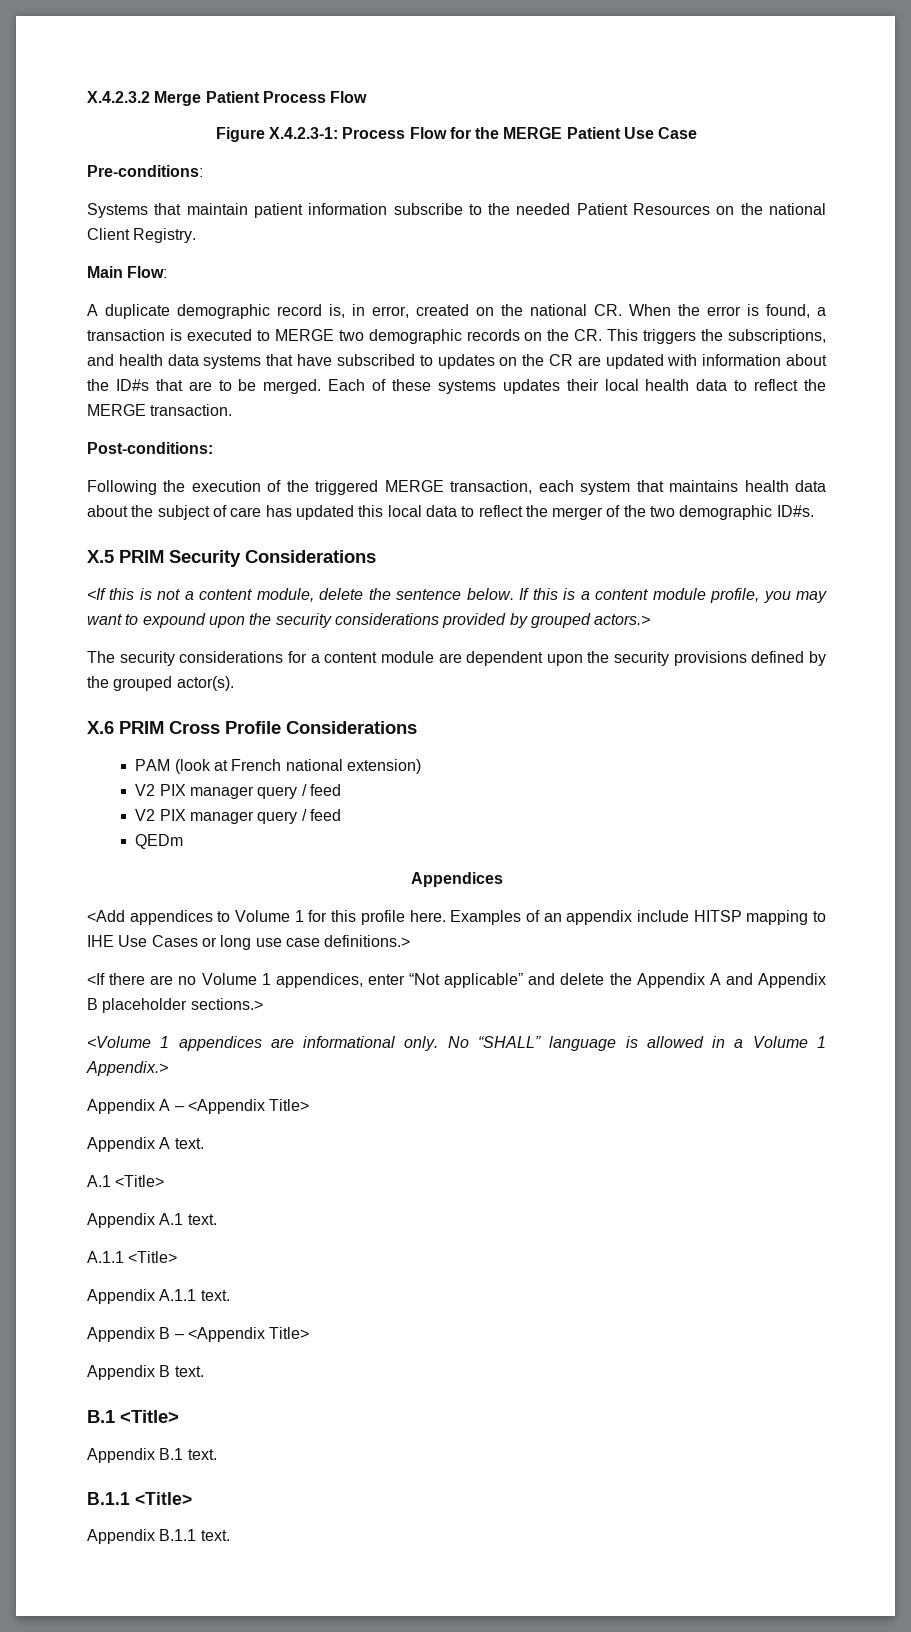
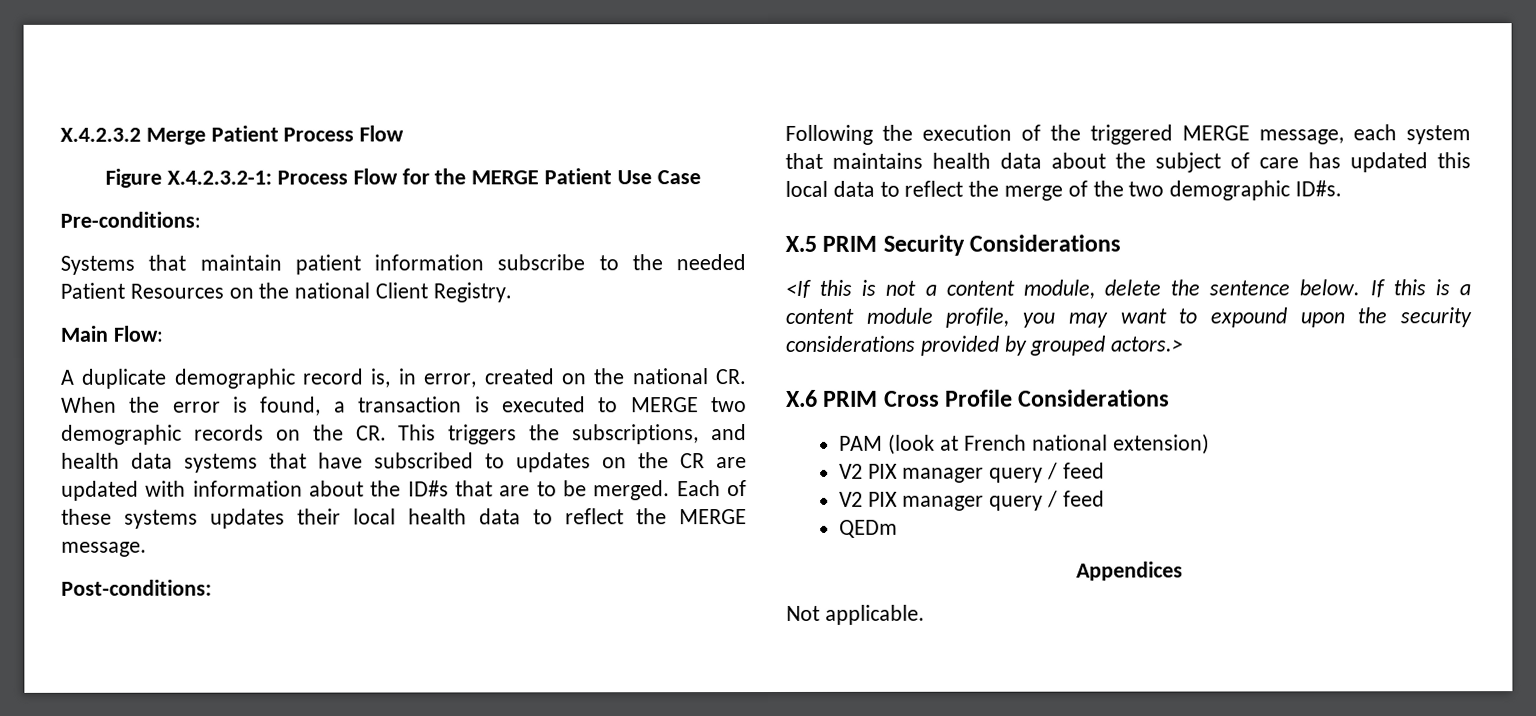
- Figure X.4.2.3-1: Process Flow for the MERGE Patient Use Case
+ Figure X.4.2.3.2-1: Process Flow for the MERGE Patient Use Case
- Each of these systems updates their local health data to reflect the MERGE transaction.
+ Each of these systems updates their local health data to reflect the MERGE message.
- Following the execution of the triggered MERGE transaction, each system that maintains health data about the subject of care has updated this local data to reflect the merger of the two demographic ID#s.
+ Following the execution of the triggered MERGE message, each system that maintains health data about the subject of care has updated this local data to reflect the merge of the two demographic ID#s.
- The security considerations for a content module are dependent upon the security provisions defined by the grouped actor(s).
- <Add appendices to Volume 1 for this profile here. Examples of an appendix include HITSP mapping to IHE Use Cases or long use case definitions.>
- <If there are no Volume 1 appendices, enter “Not applicable” and delete the Appendix A and Appendix B placeholder sections.>
- <Volume 1 appendices are informational only. No “SHALL” language is allowed in a Volume 1 Appendix.>
- Appendix A – <Appendix Title>
- Appendix A text.
- A.1 <Title>
- Appendix A.1 text.
- A.1.1 <Title>
- Appendix A.1.1 text.
- Appendix B – <Appendix Title>
- Appendix B text.
- B.1 <Title>
- Appendix B.1 text.
- B.1.1 <Title>
- Appendix B.1.1 text.
+ Not applicable.

